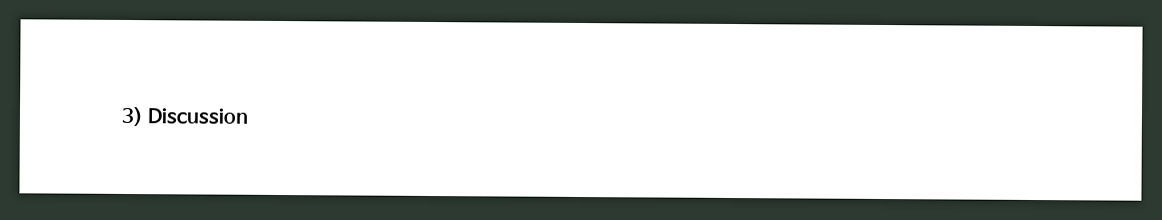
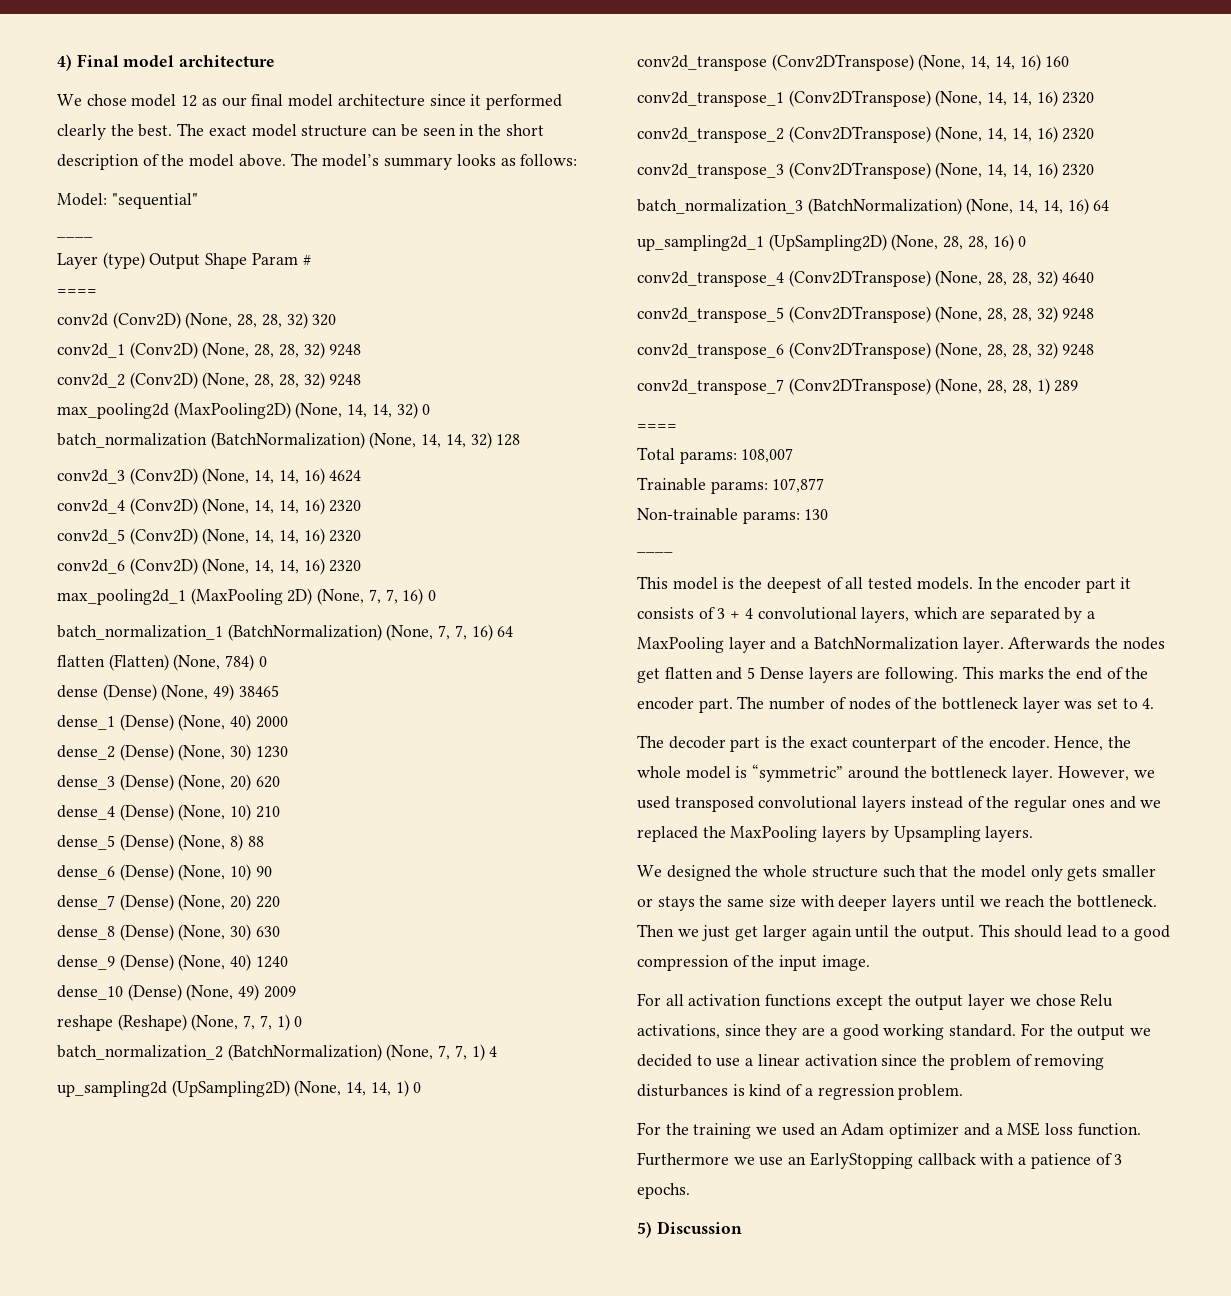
- 3) Discussion
+ 4) Final model architecture
+ We chose model 12 as our final model architecture since it performed clearly the best. The exact model structure can be seen in the short description of the model above. The model’s summary looks as follows:
+ Model: "sequential"
+ ____
+ Layer (type) Output Shape Param #
+ ====
+ conv2d (Conv2D) (None, 28, 28, 32) 320
+ conv2d_1 (Conv2D) (None, 28, 28, 32) 9248
+ conv2d_2 (Conv2D) (None, 28, 28, 32) 9248
+ max_pooling2d (MaxPooling2D) (None, 14, 14, 32) 0
+ batch_normalization (BatchNormalization) (None, 14, 14, 32) 128
+ conv2d_3 (Conv2D) (None, 14, 14, 16) 4624
+ conv2d_4 (Conv2D) (None, 14, 14, 16) 2320
+ conv2d_5 (Conv2D) (None, 14, 14, 16) 2320
+ conv2d_6 (Conv2D) (None, 14, 14, 16) 2320
+ max_pooling2d_1 (MaxPooling 2D) (None, 7, 7, 16) 0
+ batch_normalization_1 (BatchNormalization) (None, 7, 7, 16) 64
+ flatten (Flatten) (None, 784) 0
+ dense (Dense) (None, 49) 38465
+ dense_1 (Dense) (None, 40) 2000
+ dense_2 (Dense) (None, 30) 1230
+ dense_3 (Dense) (None, 20) 620
+ dense_4 (Dense) (None, 10) 210
+ dense_5 (Dense) (None, 8) 88
+ dense_6 (Dense) (None, 10) 90
+ dense_7 (Dense) (None, 20) 220
+ dense_8 (Dense) (None, 30) 630
+ dense_9 (Dense) (None, 40) 1240
+ dense_10 (Dense) (None, 49) 2009
+ reshape (Reshape) (None, 7, 7, 1) 0
+ batch_normalization_2 (BatchNormalization) (None, 7, 7, 1) 4
+ up_sampling2d (UpSampling2D) (None, 14, 14, 1) 0
+ conv2d_transpose (Conv2DTranspose) (None, 14, 14, 16) 160
+ conv2d_transpose_1 (Conv2DTranspose) (None, 14, 14, 16) 2320
+ conv2d_transpose_2 (Conv2DTranspose) (None, 14, 14, 16) 2320
+ conv2d_transpose_3 (Conv2DTranspose) (None, 14, 14, 16) 2320
+ batch_normalization_3 (BatchNormalization) (None, 14, 14, 16) 64
+ up_sampling2d_1 (UpSampling2D) (None, 28, 28, 16) 0
+ conv2d_transpose_4 (Conv2DTranspose) (None, 28, 28, 32) 4640
+ conv2d_transpose_5 (Conv2DTranspose) (None, 28, 28, 32) 9248
+ conv2d_transpose_6 (Conv2DTranspose) (None, 28, 28, 32) 9248
+ conv2d_transpose_7 (Conv2DTranspose) (None, 28, 28, 1) 289
+ ====
+ Total params: 108,007
+ Trainable params: 107,877
+ Non-trainable params: 130
+ ____
+ This model is the deepest of all tested models. In the encoder part it consists of 3 + 4 convolutional layers, which are separated by a MaxPooling layer and a BatchNormalization layer. Afterwards the nodes get flatten and 5 Dense layers are following. This marks the end of the encoder part. The number of nodes of the bottleneck layer was set to 4.
+ The decoder part is the exact counterpart of the encoder. Hence, the whole model is “symmetric” around the bottleneck layer. However, we used transposed convolutional layers instead of the regular ones and we replaced the MaxPooling layers by Upsampling layers.
+ We designed the whole structure such that the model only gets smaller or stays the same size with deeper layers until we reach the bottleneck. Then we just get larger again until the output. This should lead to a good compression of the input image.
+ For all activation functions except the output layer we chose Relu activations, since they are a good working standard. For the output we decided to use a linear activation since the problem of removing disturbances is kind of a regression problem.
+ For the training we used an Adam optimizer and a MSE loss function. Furthermore we use an EarlyStopping callback with a patience of 3 epochs.
+ 5) Discussion

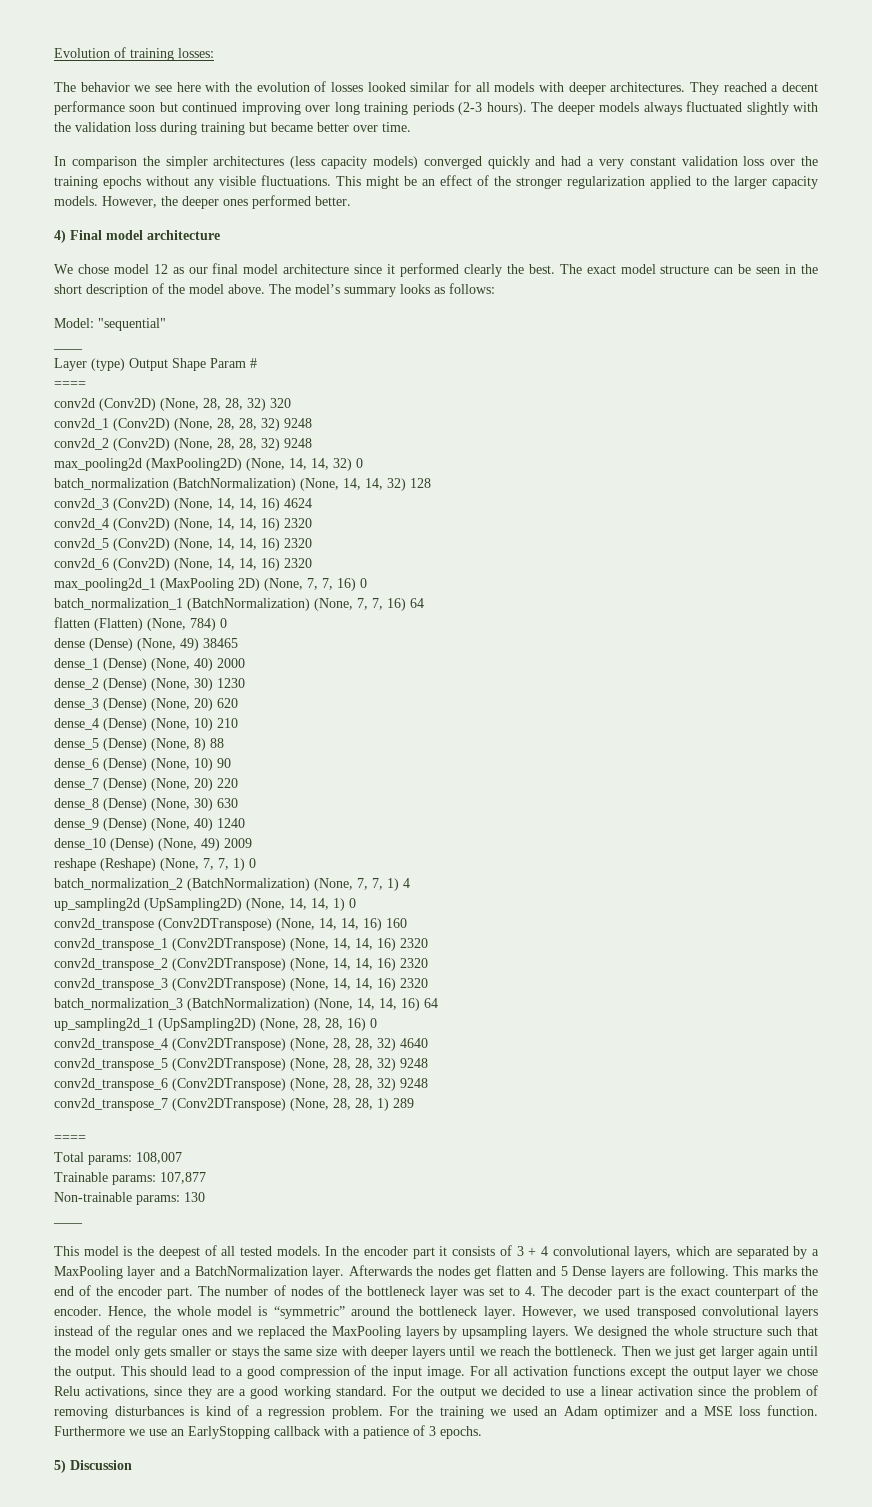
+ Evolution of training losses:
+ The behavior we see here with the evolution of losses looked similar for all models with deeper architectures. They reached a decent performance soon but continued improving over long training periods (2-3 hours). The deeper models always fluctuated slightly with the validation loss during training but became better over time.
+ In comparison the simpler architectures (less capacity models) converged quickly and had a very constant validation loss over the training epochs without any visible fluctuations. This might be an effect of the stronger regularization applied to the larger capacity models. However, the deeper ones performed better.
- The number of nodes of the bottleneck layer was set to 4.
- The decoder part is the exact counterpart of the encoder.
+ The number of nodes of the bottleneck layer was set to 4. The decoder part is the exact counterpart of the encoder.
- However, we used transposed convolutional layers instead of the regular ones and we replaced the MaxPooling layers by Upsampling layers.
- We designed the whole structure such that the model only gets smaller or stays the same size with deeper layers until we reach the bottleneck.
+ However, we used transposed convolutional layers instead of the regular ones and we replaced the MaxPooling layers by upsampling layers. We designed the whole structure such that the model only gets smaller or stays the same size with deeper layers until we reach the bottleneck.
- This should lead to a good compression of the input image.
- For all activation functions except the output layer we chose Relu activations, since they are a good working standard.
+ This should lead to a good compression of the input image. For all activation functions except the output layer we chose Relu activations, since they are a good working standard.
- For the output we decided to use a linear activation since the problem of removing disturbances is kind of a regression problem.
- For the training we used an Adam optimizer and a MSE loss function.
+ For the output we decided to use a linear activation since the problem of removing disturbances is kind of a regression problem. For the training we used an Adam optimizer and a MSE loss function.

